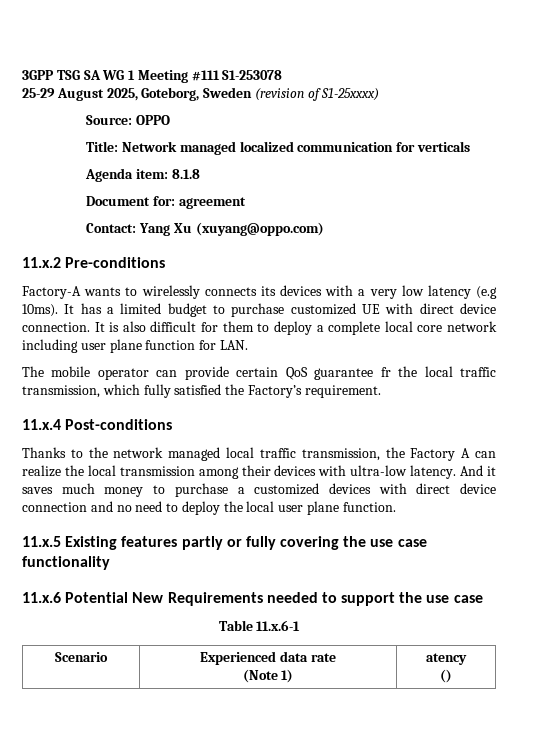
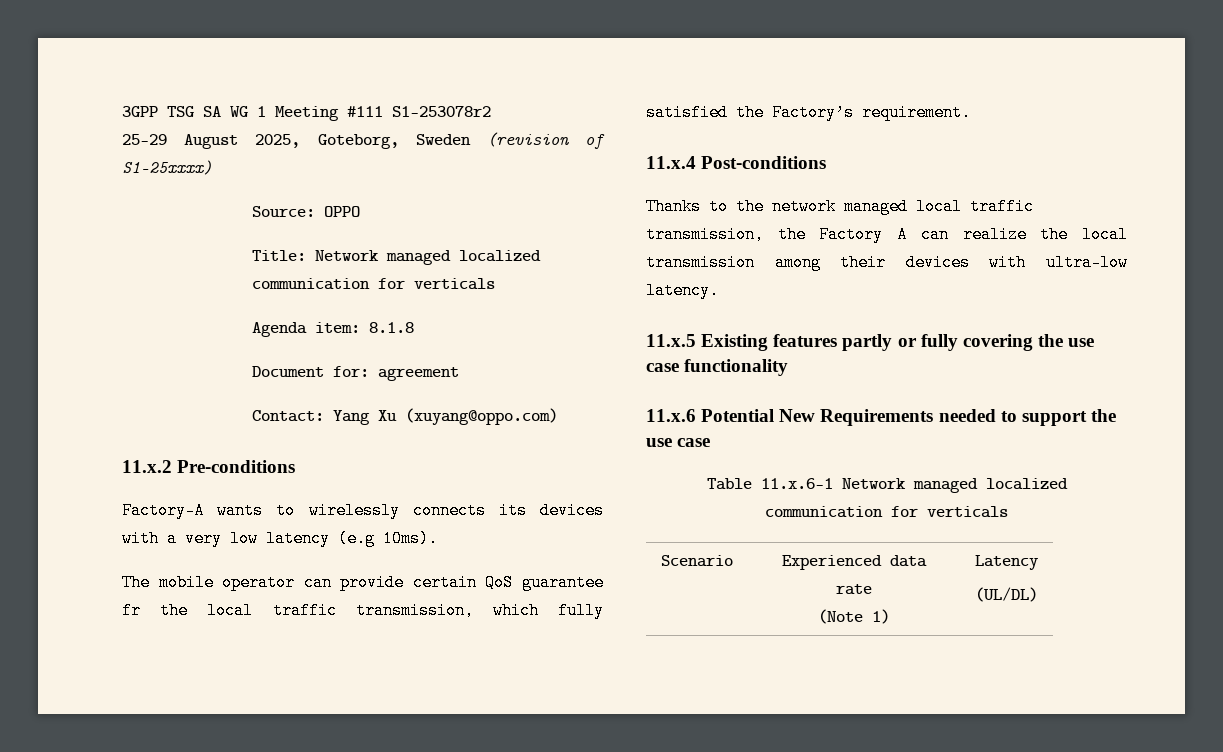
- 3GPP TSG SA WG 1 Meeting #111 S1-253078
+ 3GPP TSG SA WG 1 Meeting #111 S1-253078r2
- It has a limited budget to purchase customized UE with direct device connection. It is also difficult for them to deploy a complete local core network including user plane function for LAN.
- And it saves much money to purchase a customized devices with direct device connection and no need to deploy the local user plane function.
- Table 11.x.6-1
+ Table 11.x.6-1 Network managed localized communication for verticals
  Scenario | Experienced data rate
- (Note 1) | atency
- ()
+ (Note 1) | Latency
+ (UL/DL)

